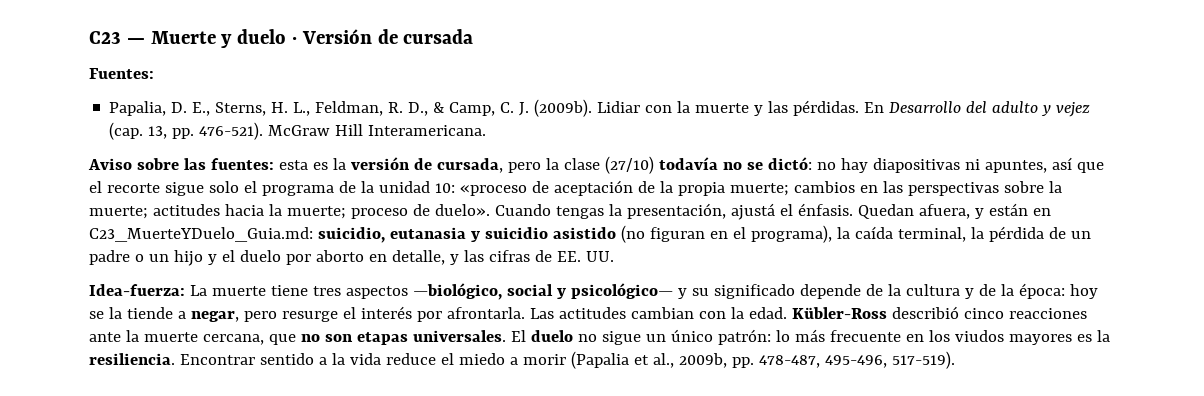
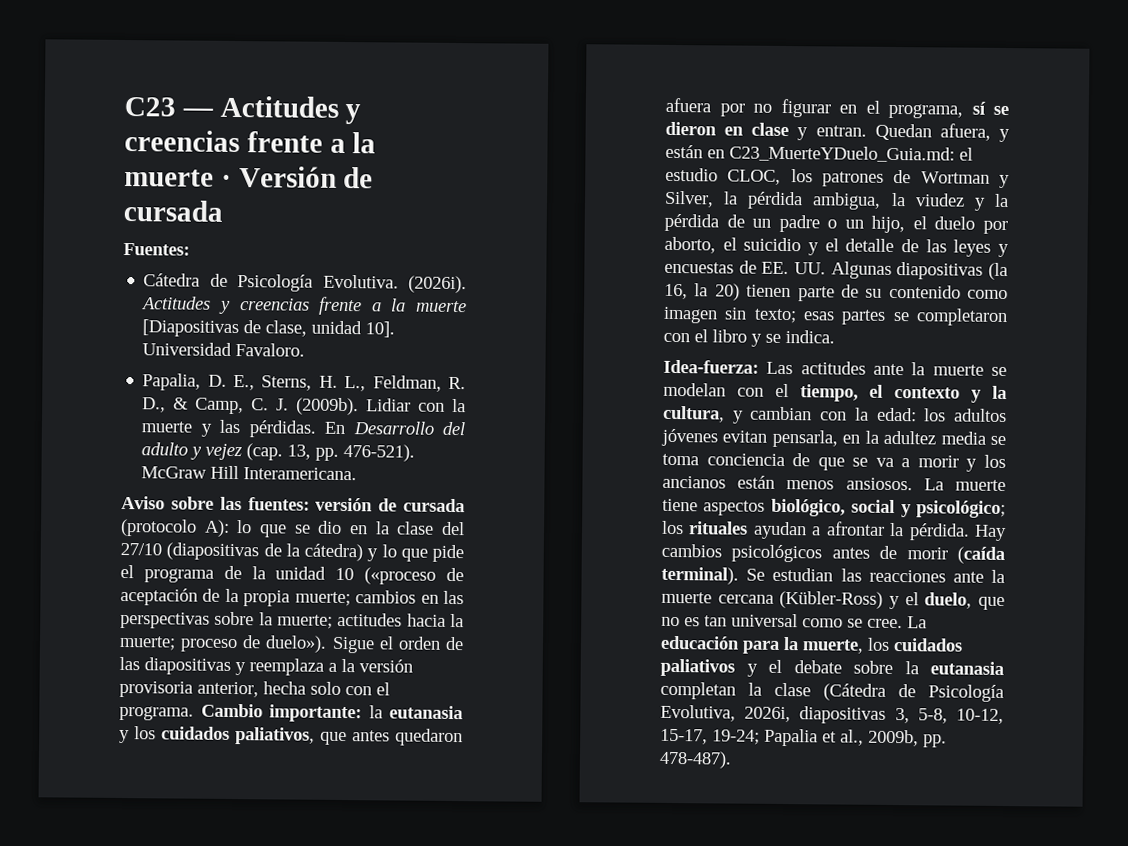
- C23 — Muerte y duelo · Versión de cursada
+ C23 — Actitudes y creencias frente a la muerte · Versión de cursada
+ Cátedra de Psicología Evolutiva. (2026i). Actitudes y creencias frente a la muerte [Diapositivas de clase, unidad 10]. Universidad Favaloro.
- Aviso sobre las fuentes: esta es la versión de cursada, pero la clase (27/10) todavía no se dictó: no hay diapositivas ni apuntes, así que el recorte sigue solo el programa de la unidad 10: «proceso de aceptación de la propia muerte; cambios en las perspectivas sobre la muerte; actitudes hacia la muerte; proceso de duelo». Cuando tengas la presentación, ajustá el énfasis.
+ Aviso sobre las fuentes: versión de cursada (protocolo A): lo que se dio en la clase del 27/10 (diapositivas de la cátedra) y lo que pide el programa de la unidad 10 («proceso de aceptación de la propia muerte; cambios en las perspectivas sobre la muerte; actitudes hacia la muerte; proceso de duelo»). Sigue el orden de las diapositivas y reemplaza a la versión provisoria anterior, hecha solo con el programa. Cambio importante: la eutanasia y los cuidados paliativos, que antes quedaron afuera por no figurar en el programa, sí se dieron en clase y entran.
- Quedan afuera, y están en C23_MuerteYDuelo_Guia.md: suicidio, eutanasia y suicidio asistido (no figuran en el programa), la caída terminal, la pérdida de un padre o un hijo y el duelo por aborto en detalle, y las cifras de EE. UU.
- Idea-fuerza: La muerte tiene tres aspectos —biológico, social y psicológico— y su significado depende de la cultura y de la época: hoy se la tiende a negar, pero resurge el interés por afrontarla. Las actitudes cambian con la edad. Kübler-Ross describió cinco reacciones ante la muerte cercana, que no son etapas universales. El duelo no sigue un único patrón: lo más frecuente en los viudos mayores es la resiliencia. Encontrar sentido a la vida reduce el miedo a morir (Papalia et al., 2009b, pp. 478-487, 495-496, 517-519).
+ Quedan afuera, y están en C23_MuerteYDuelo_Guia.md: el estudio CLOC, los patrones de Wortman y Silver, la pérdida ambigua, la viudez y la pérdida de un padre o un hijo, el duelo por aborto, el suicidio y el detalle de las leyes y encuestas de EE. UU. Algunas diapositivas (la 16, la 20) tienen parte de su contenido como imagen sin texto; esas partes se completaron con el libro y se indica.
+ Idea-fuerza: Las actitudes ante la muerte se modelan con el tiempo, el contexto y la cultura, y cambian con la edad: los adultos jóvenes evitan pensarla, en la adultez media se toma conciencia de que se va a morir y los ancianos están menos ansiosos. La muerte tiene aspectos biológico, social y psicológico; los rituales ayudan a afrontar la pérdida. Hay cambios psicológicos antes de morir (caída terminal). Se estudian las reacciones ante la muerte cercana (Kübler-Ross) y el duelo, que no es tan universal como se cree. La educación para la muerte, los cuidados paliativos y el debate sobre la eutanasia completan la clase (Cátedra de Psicología Evolutiva, 2026i, diapositivas 3, 5-8, 10-12, 15-17, 19-24; Papalia et al., 2009b, pp. 478-487).

